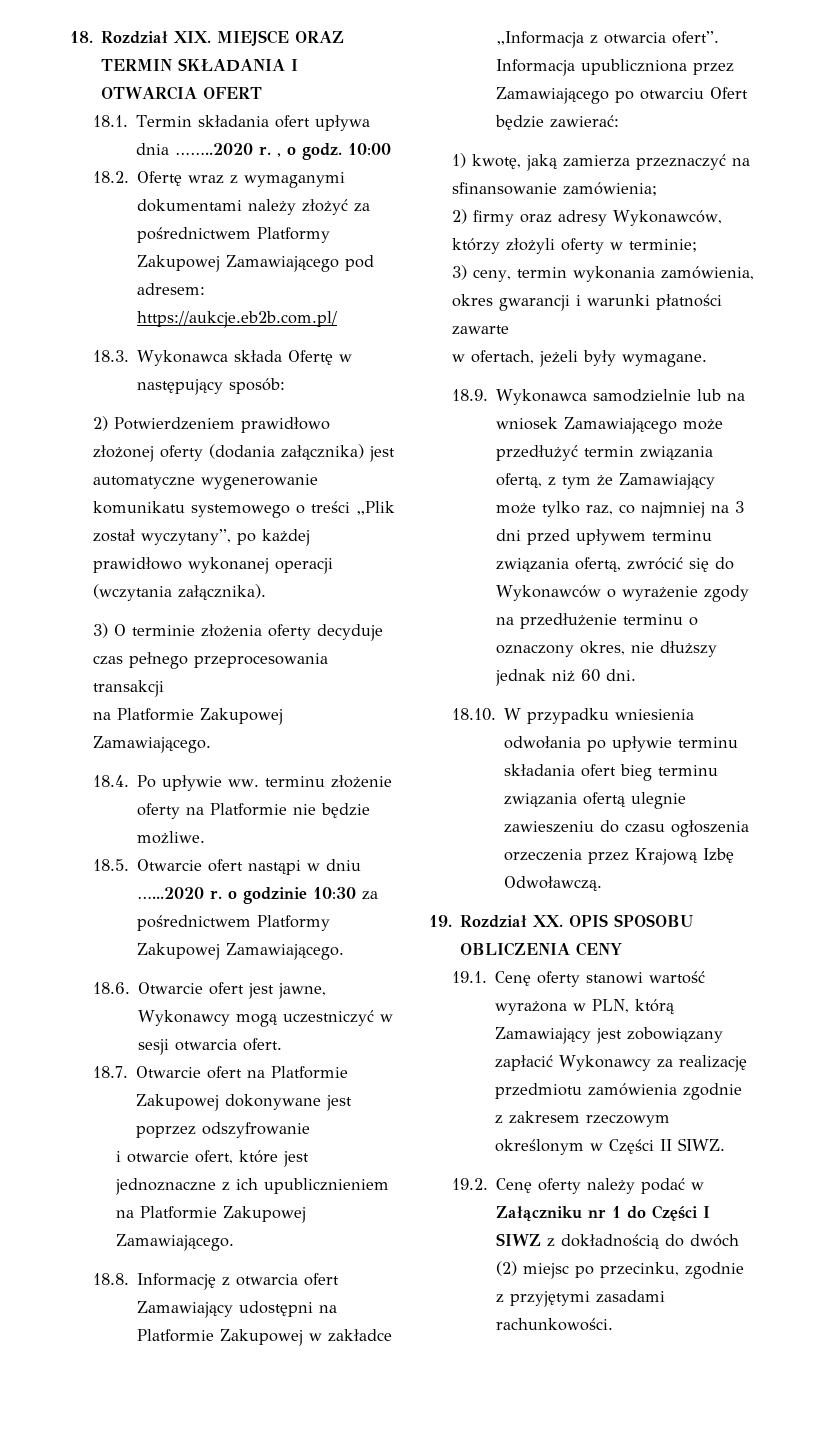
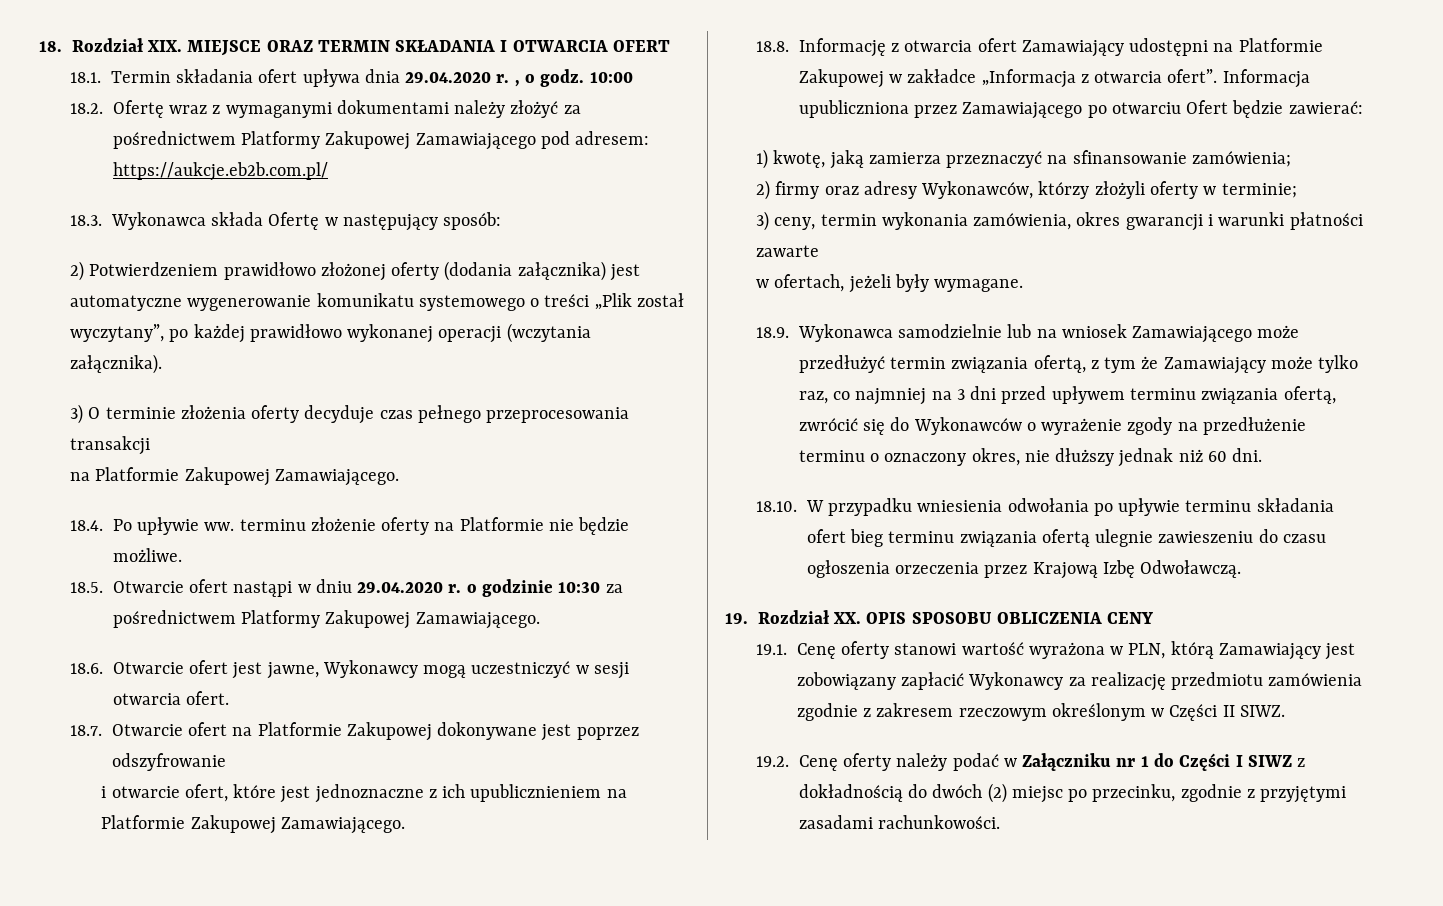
- 18.1. Termin składania ofert upływa dnia ……..2020 r. , o godz.
+ 18.1. Termin składania ofert upływa dnia 29.04.2020 r. , o godz.
- 18.5. Otwarcie ofert nastąpi w dniu …...2020 r. o godzinie 10:30 za pośrednictwem Platformy Zakupowej Zamawiającego.
+ 18.5. Otwarcie ofert nastąpi w dniu 29.04.2020 r. o godzinie 10:30 za pośrednictwem Platformy Zakupowej Zamawiającego.

